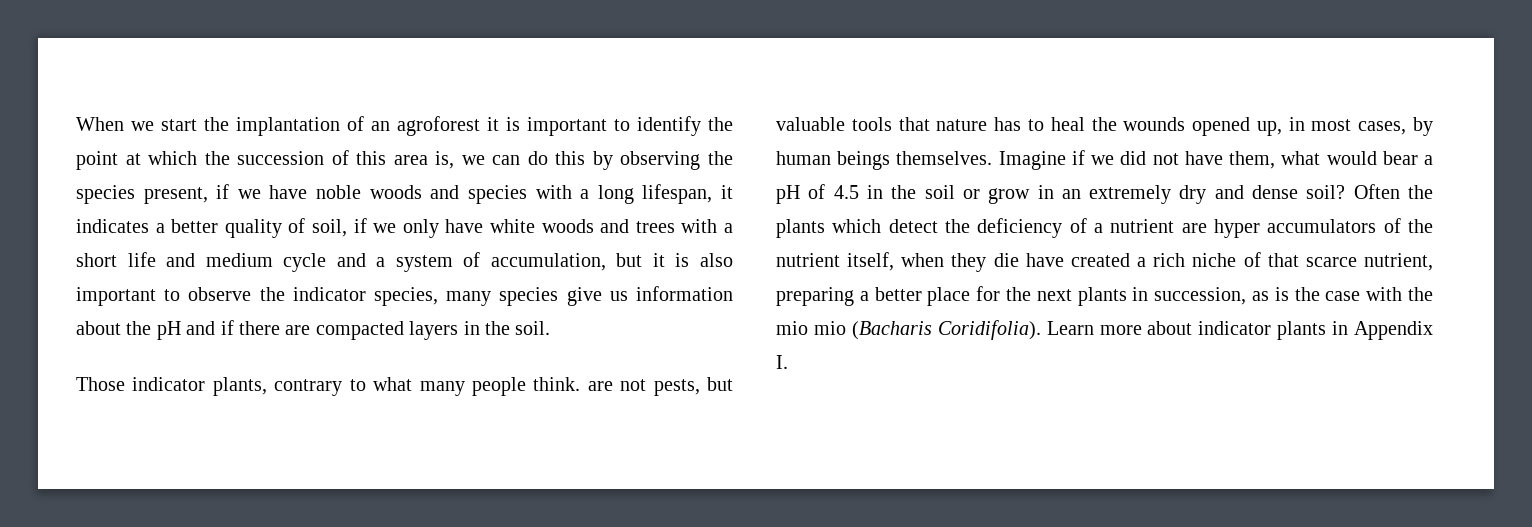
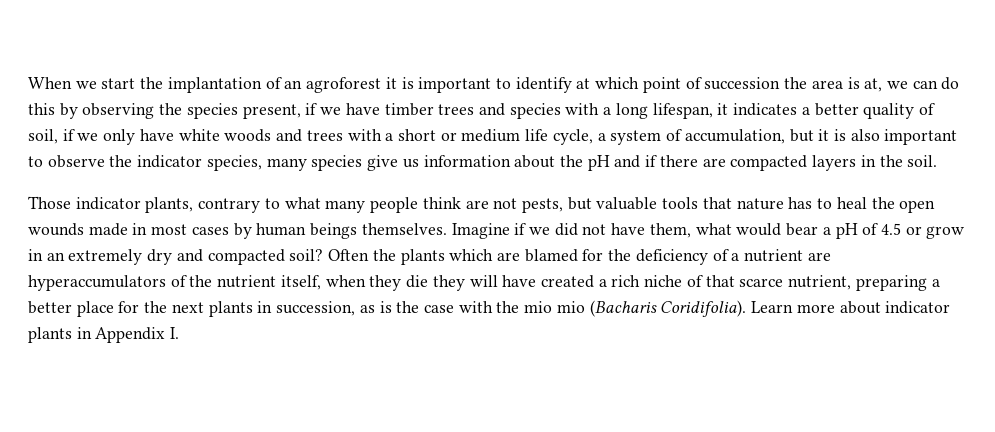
- When we start the implantation of an agroforest it is important to identify the point at which the succession of this area is, we can do this by observing the species present, if we have noble woods and species with a long lifespan, it indicates a better quality of soil, if we only have white woods and trees with a short life and medium cycle and a system of accumulation, but it is also important to observe the indicator species, many species give us information about the pH and if there are compacted layers in the soil.
+ When we start the implantation of an agroforest it is important to identify at which point of succession the area is at, we can do this by observing the species present, if we have timber trees and species with a long lifespan, it indicates a better quality of soil, if we only have white woods and trees with a short or medium life cycle, a system of accumulation, but it is also important to observe the indicator species, many species give us information about the pH and if there are compacted layers in the soil.
- Those indicator plants, contrary to what many people think. are not pests, but valuable tools that nature has to heal the wounds opened up, in most cases, by human beings themselves.
+ Those indicator plants, contrary to what many people think are not pests, but valuable tools that nature has to heal the open wounds made in most cases by human beings themselves.
- Imagine if we did not have them, what would bear a pH of 4.5 in the soil or grow in an extremely dry and dense soil?
+ Imagine if we did not have them, what would bear a pH of 4.5 or grow in an extremely dry and compacted soil?
- Often the plants which detect the deficiency of a nutrient are hyper accumulators of the nutrient itself, when they die have created a rich niche of that scarce nutrient, preparing a better place for the next plants in succession, as is the case with the mio mio (Bacharis Coridifolia).
+ Often the plants which are blamed for the deficiency of a nutrient are hyperaccumulators of the nutrient itself, when they die they will have created a rich niche of that scarce nutrient, preparing a better place for the next plants in succession, as is the case with the mio mio (Bacharis Coridifolia).

